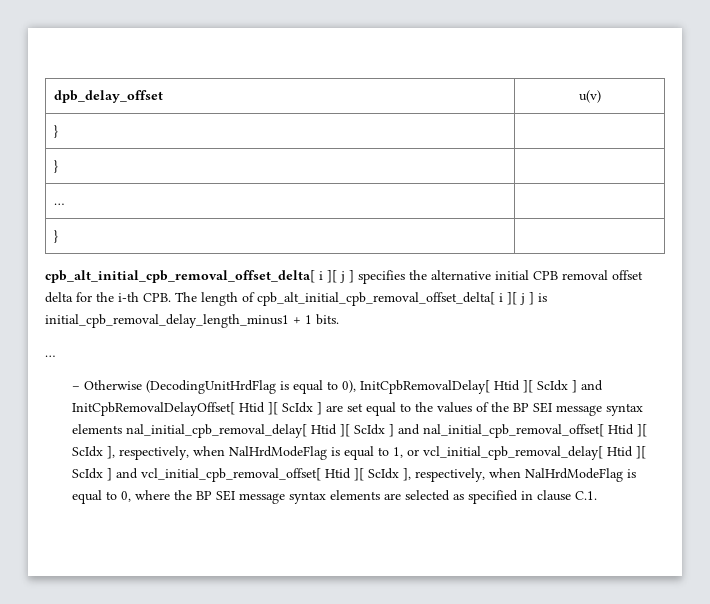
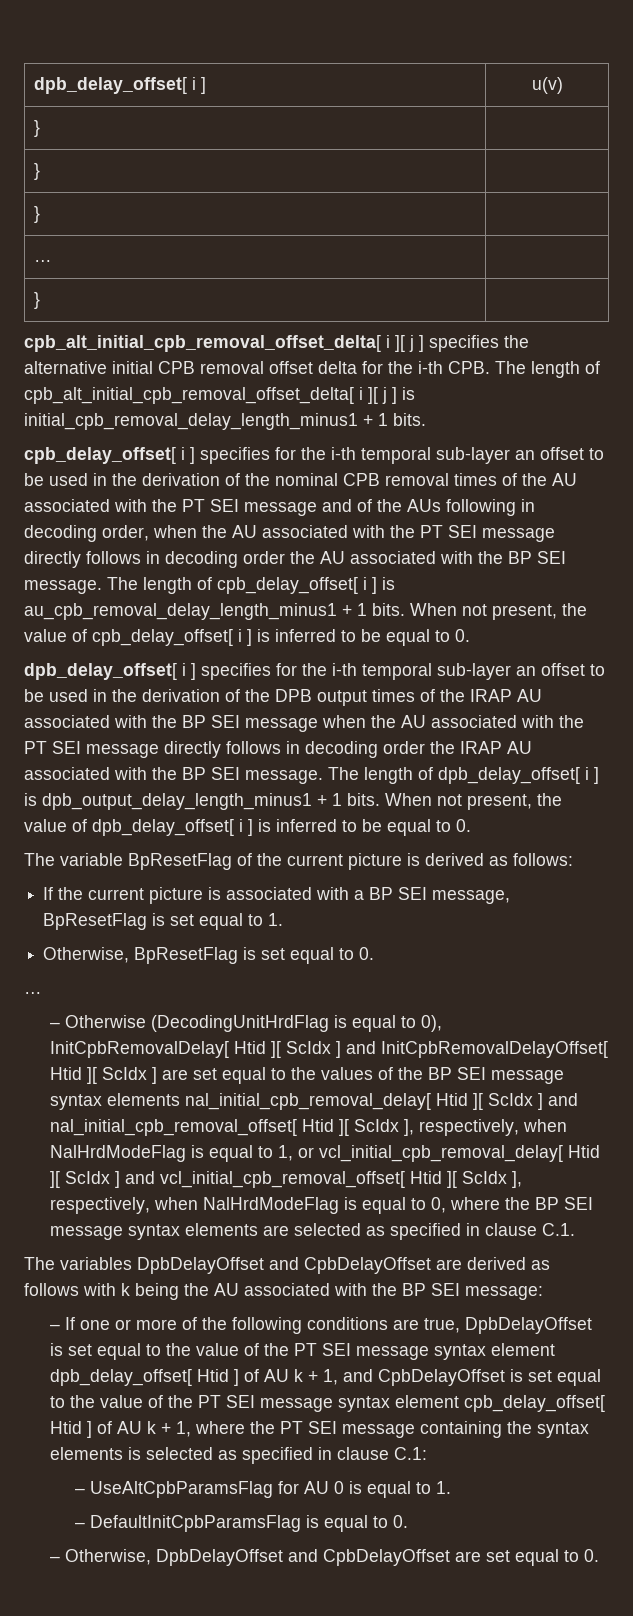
- dpb_delay_offset | u(v)
+ dpb_delay_offset[ i ] | u(v)
+ } |
+ cpb_delay_offset[ i ] specifies for the i-th temporal sub-layer an offset to be used in the derivation of the nominal CPB removal times of the AU associated with the PT SEI message and of the AUs following in decoding order, when the AU associated with the PT SEI message directly follows in decoding order the AU associated with the BP SEI message. The length of cpb_delay_offset[ i ] is au_cpb_removal_delay_length_minus1 + 1 bits. When not present, the value of cpb_delay_offset[ i ] is inferred to be equal to 0.
+ dpb_delay_offset[ i ] specifies for the i-th temporal sub-layer an offset to be used in the derivation of the DPB output times of the IRAP AU associated with the BP SEI message when the AU associated with the PT SEI message directly follows in decoding order the IRAP AU associated with the BP SEI message. The length of dpb_delay_offset[ i ] is dpb_output_delay_length_minus1 + 1 bits. When not present, the value of dpb_delay_offset[ i ] is inferred to be equal to 0.
+ The variable BpResetFlag of the current picture is derived as follows:
+ If the current picture is associated with a BP SEI message, BpResetFlag is set equal to 1.
+ Otherwise, BpResetFlag is set equal to 0.
+ The variables DpbDelayOffset and CpbDelayOffset are derived as follows with k being the AU associated with the BP SEI message:
+ – If one or more of the following conditions are true, DpbDelayOffset is set equal to the value of the PT SEI message syntax element dpb_delay_offset[ Htid ] of AU k + 1, and CpbDelayOffset is set equal to the value of the PT SEI message syntax element cpb_delay_offset[ Htid ] of AU k + 1, where the PT SEI message containing the syntax elements is selected as specified in clause C.1:
+ – UseAltCpbParamsFlag for AU 0 is equal to 1.
+ – DefaultInitCpbParamsFlag is equal to 0.
+ – Otherwise, DpbDelayOffset and CpbDelayOffset are set equal to 0.

